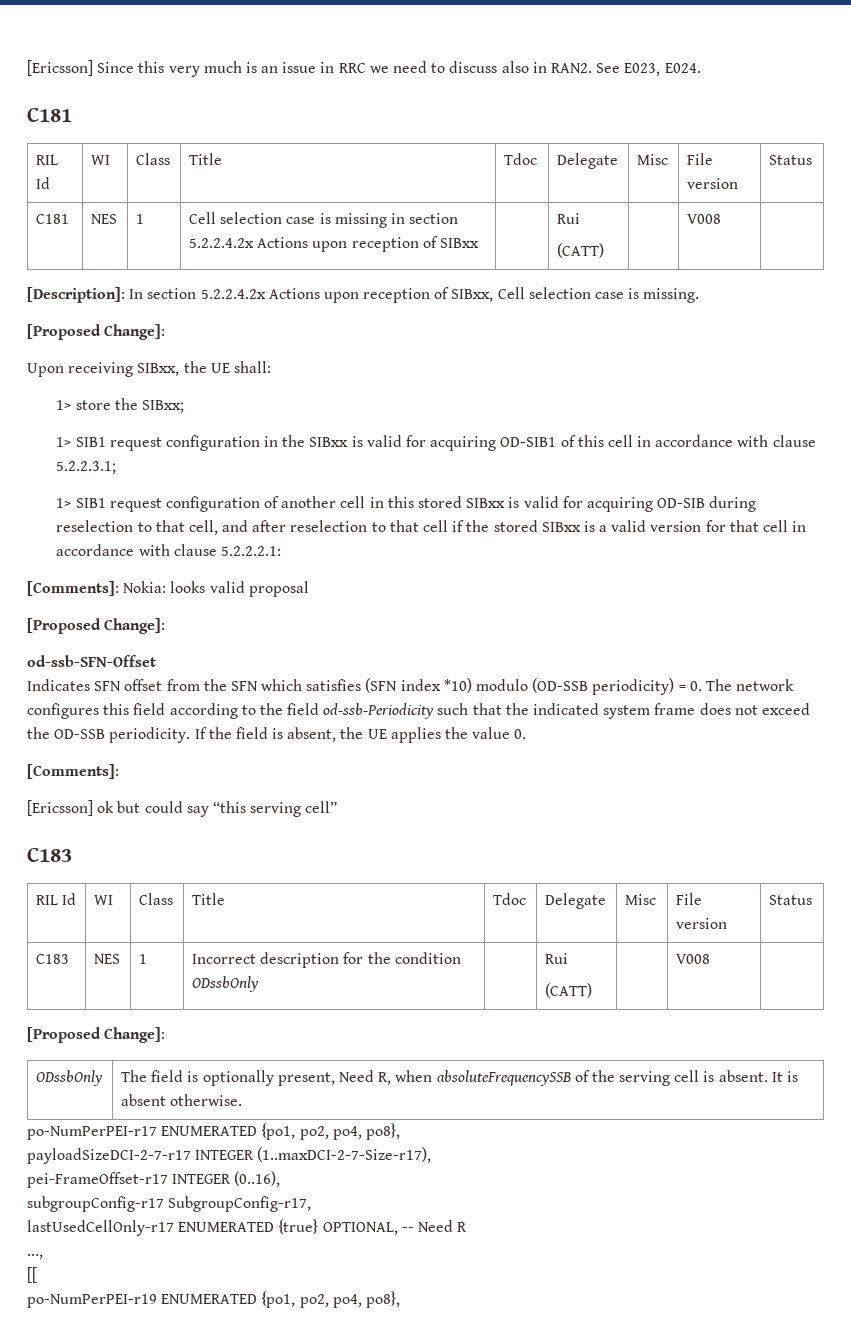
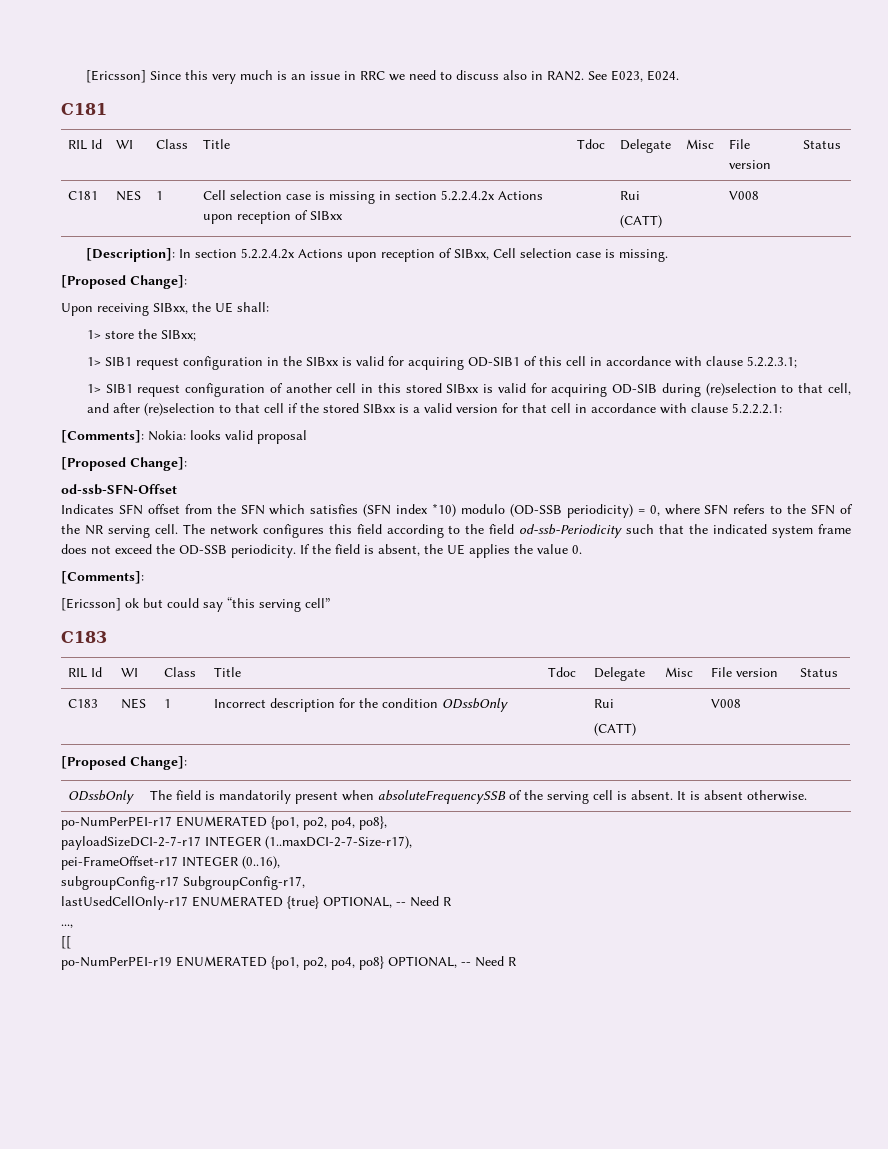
- 1> SIB1 request configuration of another cell in this stored SIBxx is valid for acquiring OD-SIB during reselection to that cell, and after reselection to that cell if the stored SIBxx is a valid version for that cell in accordance with clause 5.2.2.2.1:
+ 1> SIB1 request configuration of another cell in this stored SIBxx is valid for acquiring OD-SIB during (re)selection to that cell, and after (re)selection to that cell if the stored SIBxx is a valid version for that cell in accordance with clause 5.2.2.2.1:
- Indicates SFN offset from the SFN which satisfies (SFN index *10) modulo (OD-SSB periodicity) = 0. The network configures this field according to the field od-ssb-Periodicity such that the indicated system frame does not exceed the OD-SSB periodicity.
+ Indicates SFN offset from the SFN which satisfies (SFN index *10) modulo (OD-SSB periodicity) = 0, where SFN refers to the SFN of the NR serving cell. The network configures this field according to the field od-ssb-Periodicity such that the indicated system frame does not exceed the OD-SSB periodicity.
- ODssbOnly | The field is optionally present, Need R, when absoluteFrequencySSB of the serving cell is absent. It is absent otherwise.
+ ODssbOnly | The field is mandatorily present when absoluteFrequencySSB of the serving cell is absent. It is absent otherwise.
- po-NumPerPEI-r19 ENUMERATED {po1, po2, po4, po8},
+ po-NumPerPEI-r19 ENUMERATED {po1, po2, po4, po8} OPTIONAL, -- Need R

